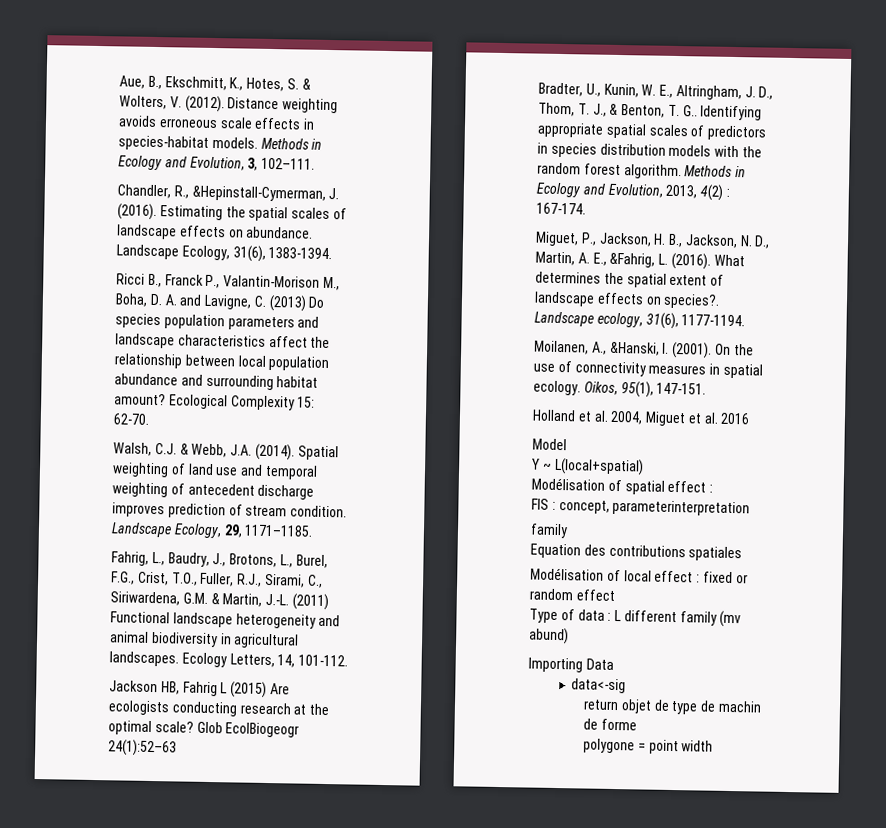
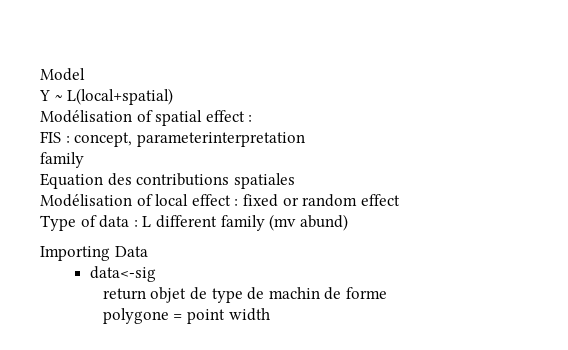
- Aue, B., Ekschmitt, K., Hotes, S. & Wolters, V. (2012). Distance weighting avoids erroneous scale effects in species-habitat models. Methods in Ecology and Evolution, 3, 102–111.
- Chandler, R., &Hepinstall-Cymerman, J. (2016). Estimating the spatial scales of landscape effects on abundance. Landscape Ecology, 31(6), 1383-1394.
- Ricci B., Franck P., Valantin-Morison M., Boha, D. A. and Lavigne, C. (2013) Do species population parameters and landscape characteristics affect the relationship between local population abundance and surrounding habitat amount? Ecological Complexity 15: 62-70.
- Walsh, C.J. & Webb, J.A. (2014). Spatial weighting of land use and temporal weighting of antecedent discharge improves prediction of stream condition. Landscape Ecology, 29, 1171–1185.
- Fahrig, L., Baudry, J., Brotons, L., Burel, F.G., Crist, T.O., Fuller, R.J., Sirami, C., Siriwardena, G.M. & Martin, J.-L. (2011) Functional landscape heterogeneity and animal biodiversity in agricultural landscapes. Ecology Letters, 14, 101-112.
- Jackson HB, Fahrig L (2015) Are ecologists conducting research at the optimal scale? Glob EcolBiogeogr 24(1):52–63
- Bradter, U., Kunin, W. E., Altringham, J. D., Thom, T. J., & Benton, T. G.. Identifying appropriate spatial scales of predictors in species distribution models with the random forest algorithm. Methods in Ecology and Evolution, 2013, 4(2) : 167-174.
- Miguet, P., Jackson, H. B., Jackson, N. D., Martin, A. E., &Fahrig, L. (2016). What determines the spatial extent of landscape effects on species?. Landscape ecology, 31(6), 1177-1194.
- Moilanen, A., &Hanski, I. (2001). On the use of connectivity measures in spatial ecology. Oikos, 95(1), 147-151.
- Holland et al. 2004, Miguet et al. 2016

